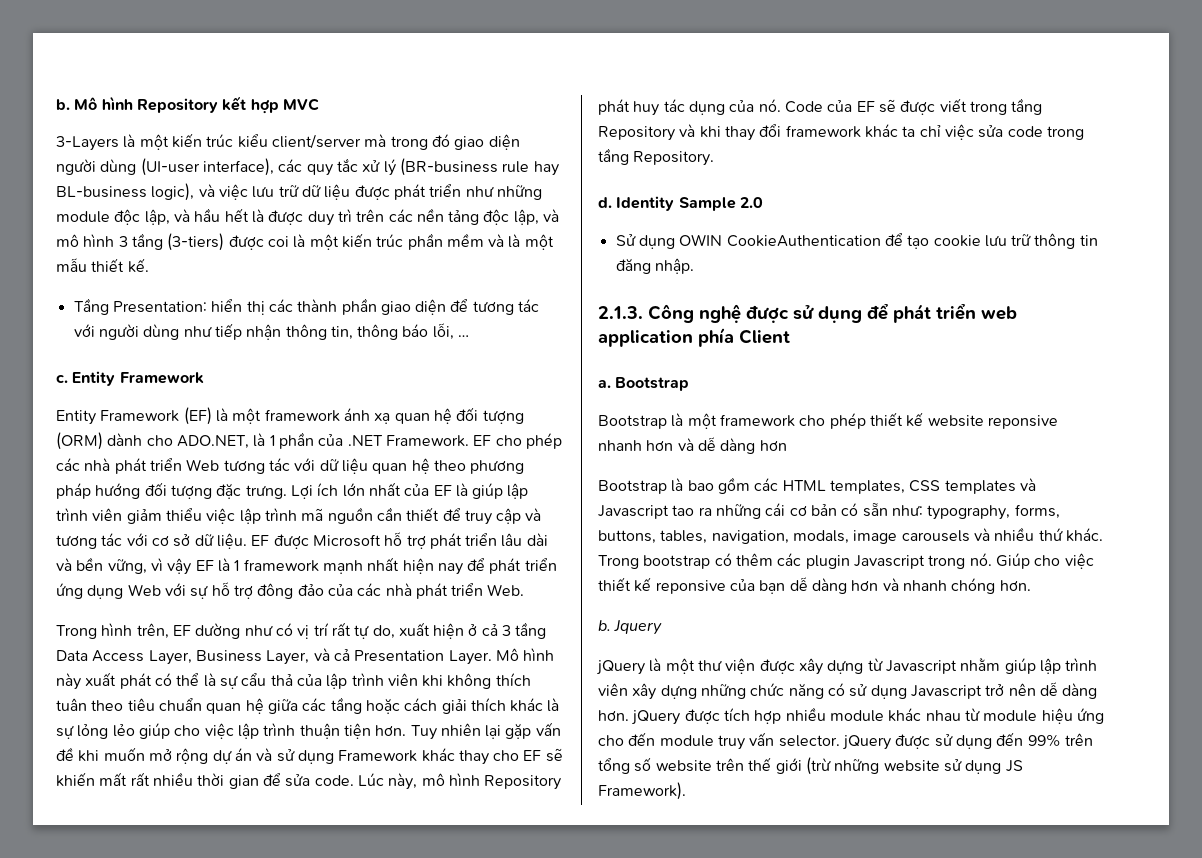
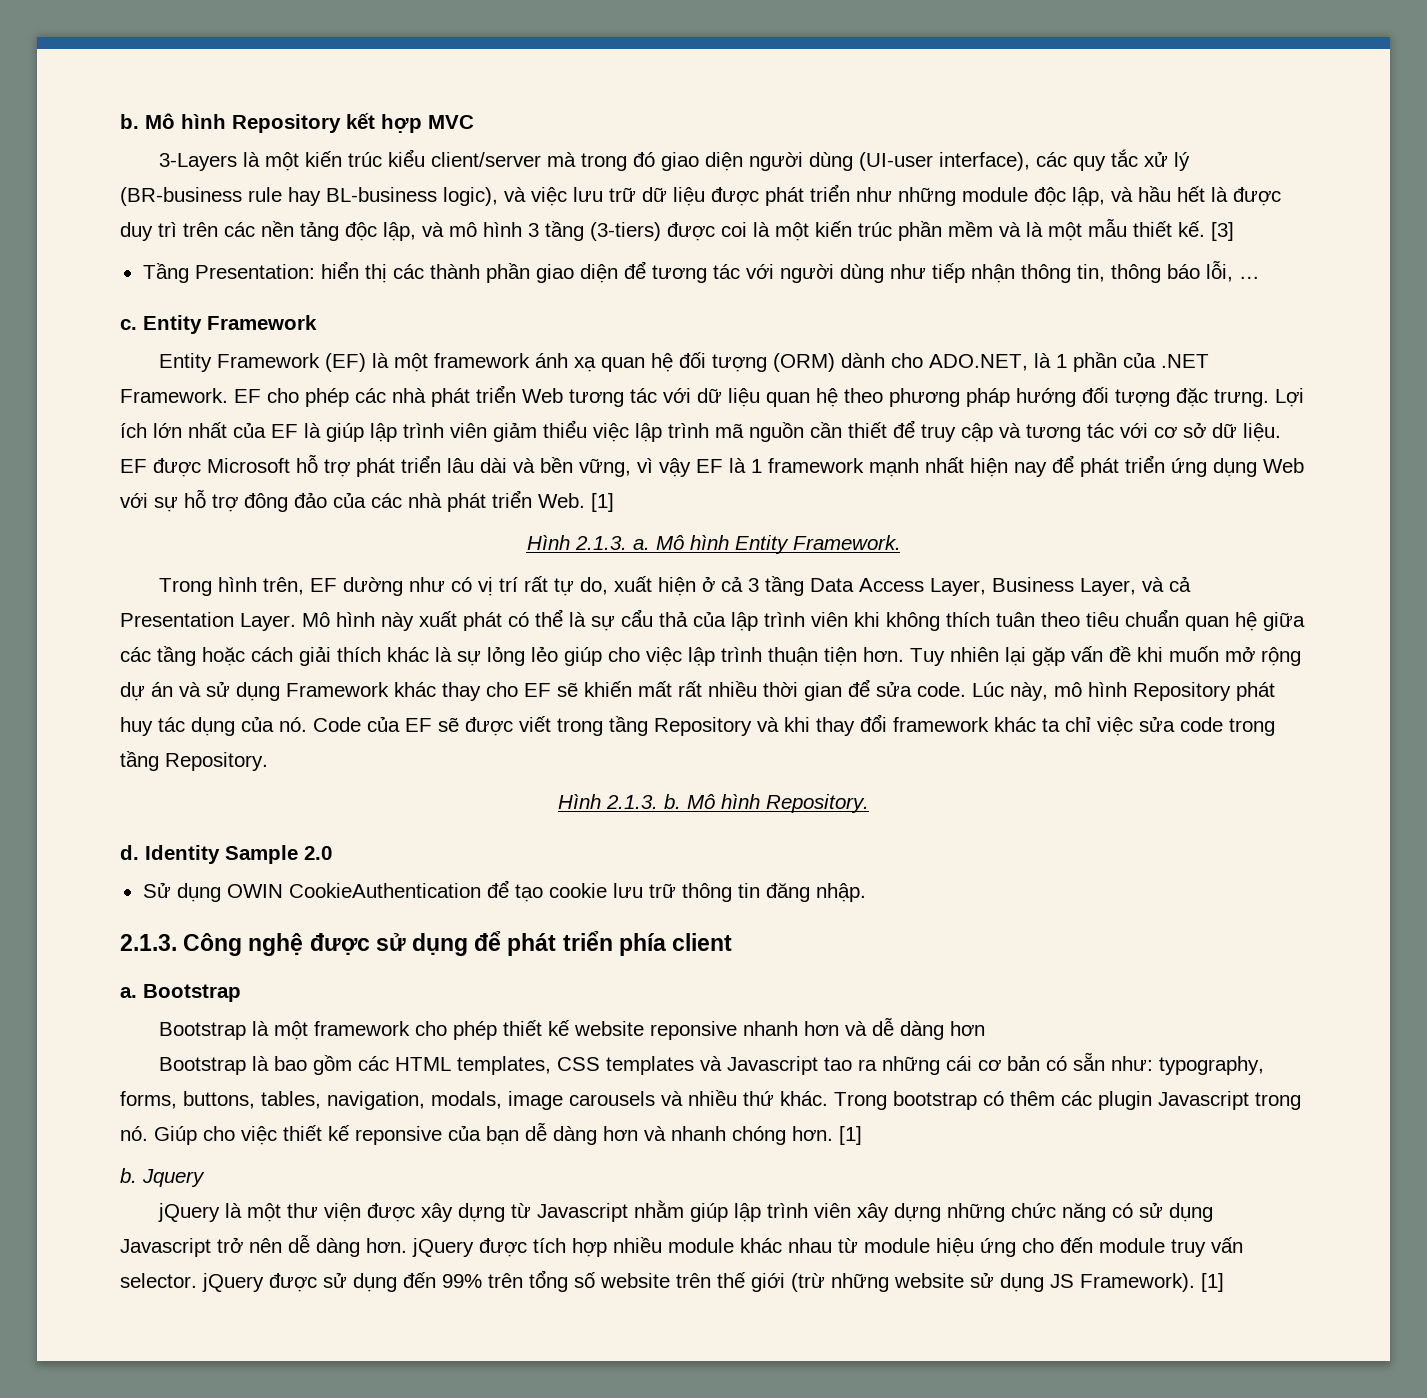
+ [3]
- EF được Microsoft hỗ trợ phát triển lâu dài và bền vững, vì vậy EF là 1 framework mạnh nhất hiện nay để phát triển ứng dụng Web với sự hỗ trợ đông đảo của các nhà phát triển Web.
+ EF được Microsoft hỗ trợ phát triển lâu dài và bền vững, vì vậy EF là 1 framework mạnh nhất hiện nay để phát triển ứng dụng Web với sự hỗ trợ đông đảo của các nhà phát triển Web. [1]
+ Hình 2.1.3. a. Mô hình Entity Framework.
+ Hình 2.1.3. b. Mô hình Repository.
- 2.1.3. Công nghệ được sử dụng để phát triển web application phía Client
+ 2.1.3. Công nghệ được sử dụng để phát triển phía client
- Giúp cho việc thiết kế reponsive của bạn dễ dàng hơn và nhanh chóng hơn.
+ Giúp cho việc thiết kế reponsive của bạn dễ dàng hơn và nhanh chóng hơn. [1]
- jQuery là một thư viện được xây dựng từ Javascript nhằm giúp lập trình viên xây dựng những chức năng có sử dụng Javascript trở nên dễ dàng hơn. jQuery được tích hợp nhiều module khác nhau từ module hiệu ứng cho đến module truy vấn selector. jQuery được sử dụng đến 99% trên tổng số website trên thế giới (trừ những website sử dụng JS Framework).
+ jQuery là một thư viện được xây dựng từ Javascript nhằm giúp lập trình viên xây dựng những chức năng có sử dụng Javascript trở nên dễ dàng hơn. jQuery được tích hợp nhiều module khác nhau từ module hiệu ứng cho đến module truy vấn selector. jQuery được sử dụng đến 99% trên tổng số website trên thế giới (trừ những website sử dụng JS Framework). [1]

